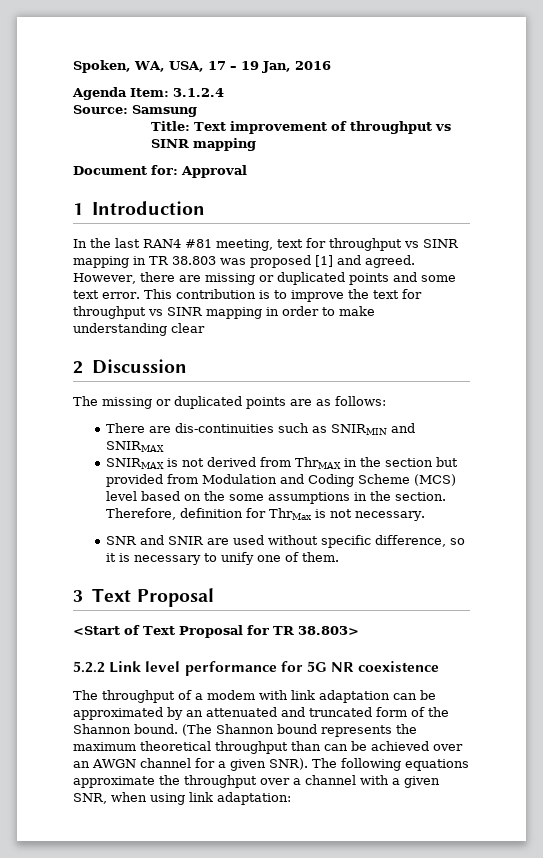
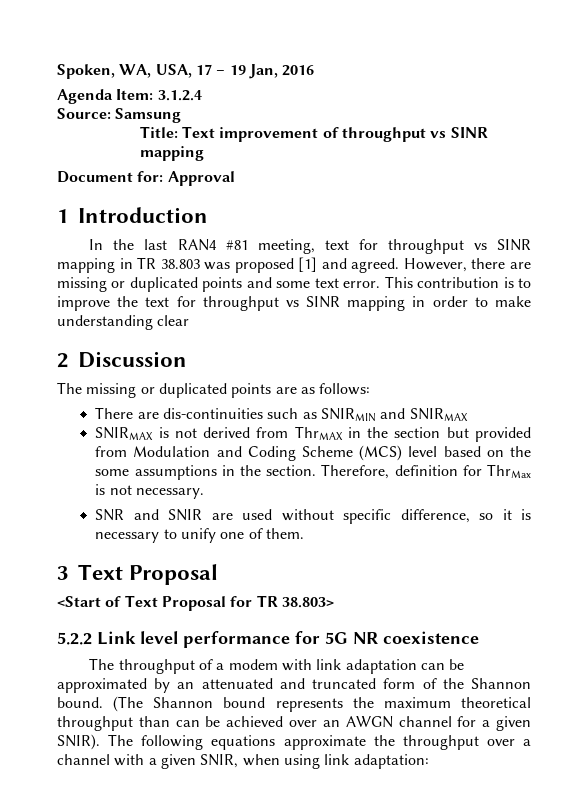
- (The Shannon bound represents the maximum theoretical throughput than can be achieved over an AWGN channel for a given SNR).
+ (The Shannon bound represents the maximum theoretical throughput than can be achieved over an AWGN channel for a given SNIR).
- The following equations approximate the throughput over a channel with a given SNR, when using link adaptation:
+ The following equations approximate the throughput over a channel with a given SNIR, when using link adaptation:

